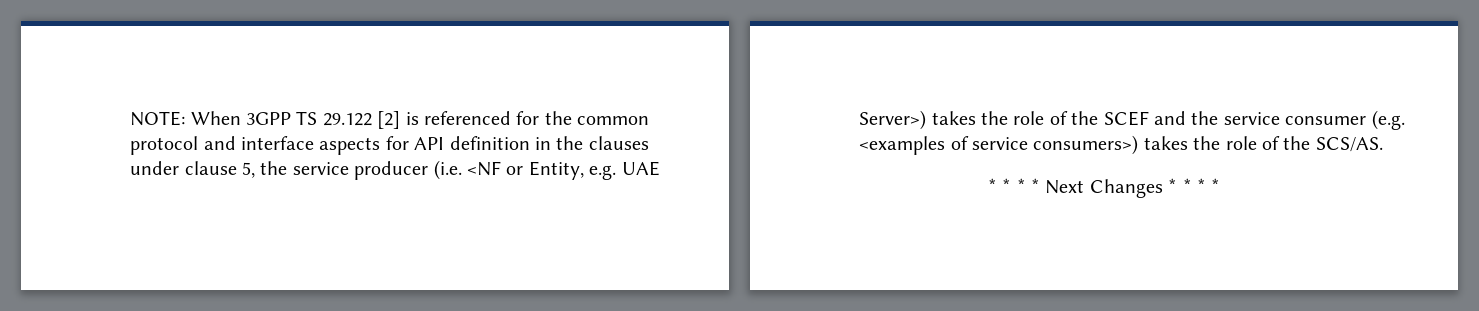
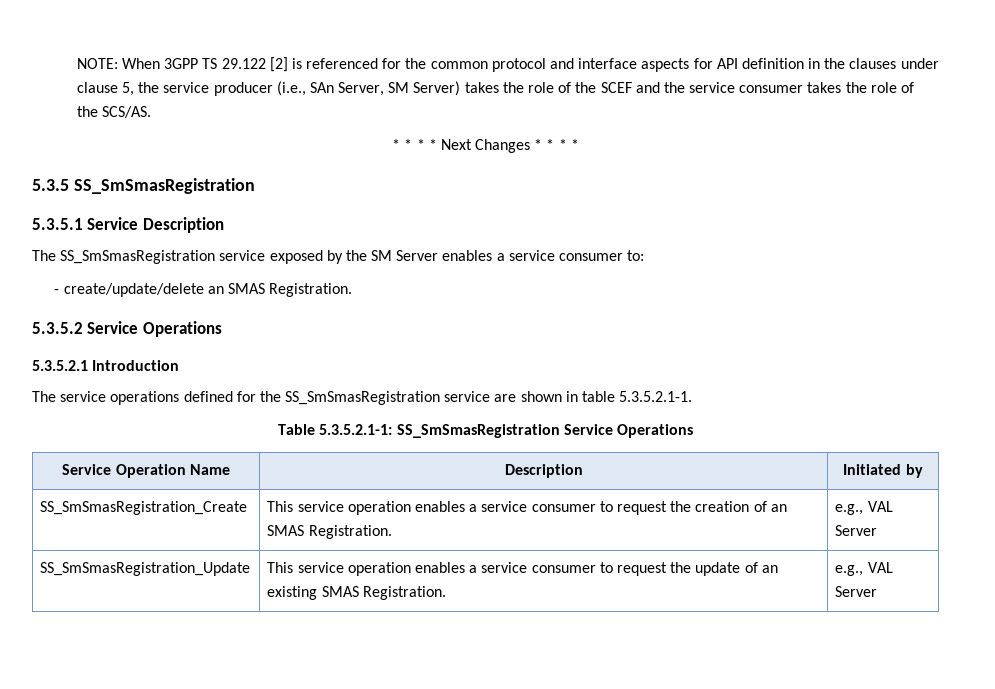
- NOTE: When 3GPP TS 29.122 [2] is referenced for the common protocol and interface aspects for API definition in the clauses under clause 5, the service producer (i.e. <NF or Entity, e.g. UAE Server>) takes the role of the SCEF and the service consumer (e.g. <examples of service consumers>) takes the role of the SCS/AS.
+ NOTE: When 3GPP TS 29.122 [2] is referenced for the common protocol and interface aspects for API definition in the clauses under clause 5, the service producer (i.e., SAn Server, SM Server) takes the role of the SCEF and the service consumer takes the role of the SCS/AS.
+ 5.3.5 SS_SmSmasRegistration
+ 5.3.5.1 Service Description
+ The SS_SmSmasRegistration service exposed by the SM Server enables a service consumer to:
+ - create/update/delete an SMAS Registration.
+ 5.3.5.2 Service Operations
+ 5.3.5.2.1 Introduction
+ The service operations defined for the SS_SmSmasRegistration service are shown in table 5.3.5.2.1-1.
+ Table 5.3.5.2.1-1: SS_SmSmasRegistration Service Operations
+ Service Operation Name | Description | Initiated by
+ SS_SmSmasRegistration_Create | This service operation enables a service consumer to request the creation of an SMAS Registration. | e.g., VAL Server
+ SS_SmSmasRegistration_Update | This service operation enables a service consumer to request the update of an existing SMAS Registration. | e.g., VAL Server

